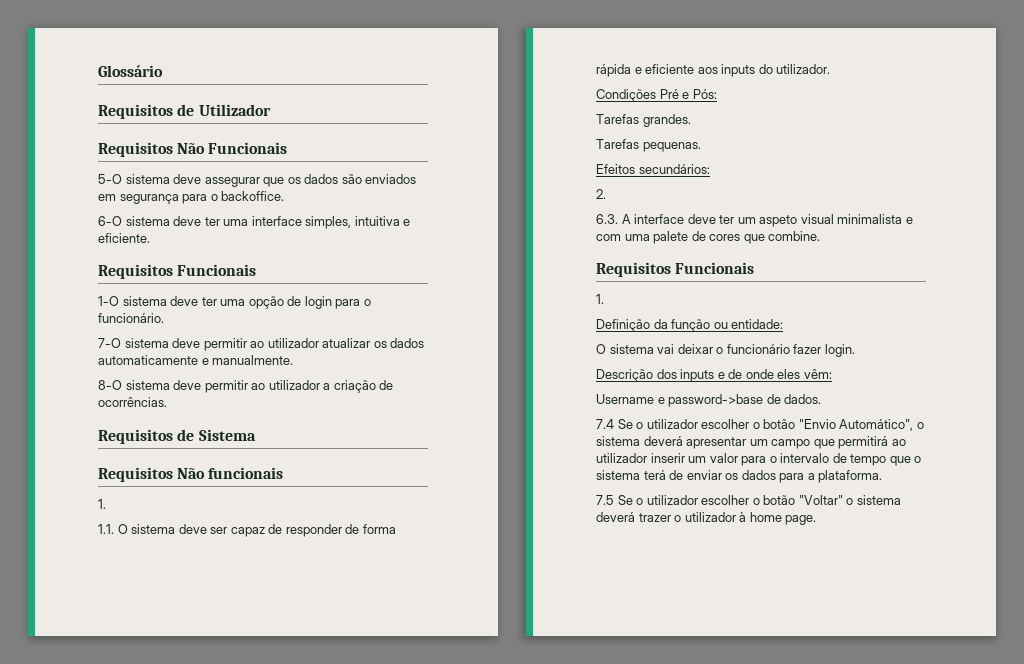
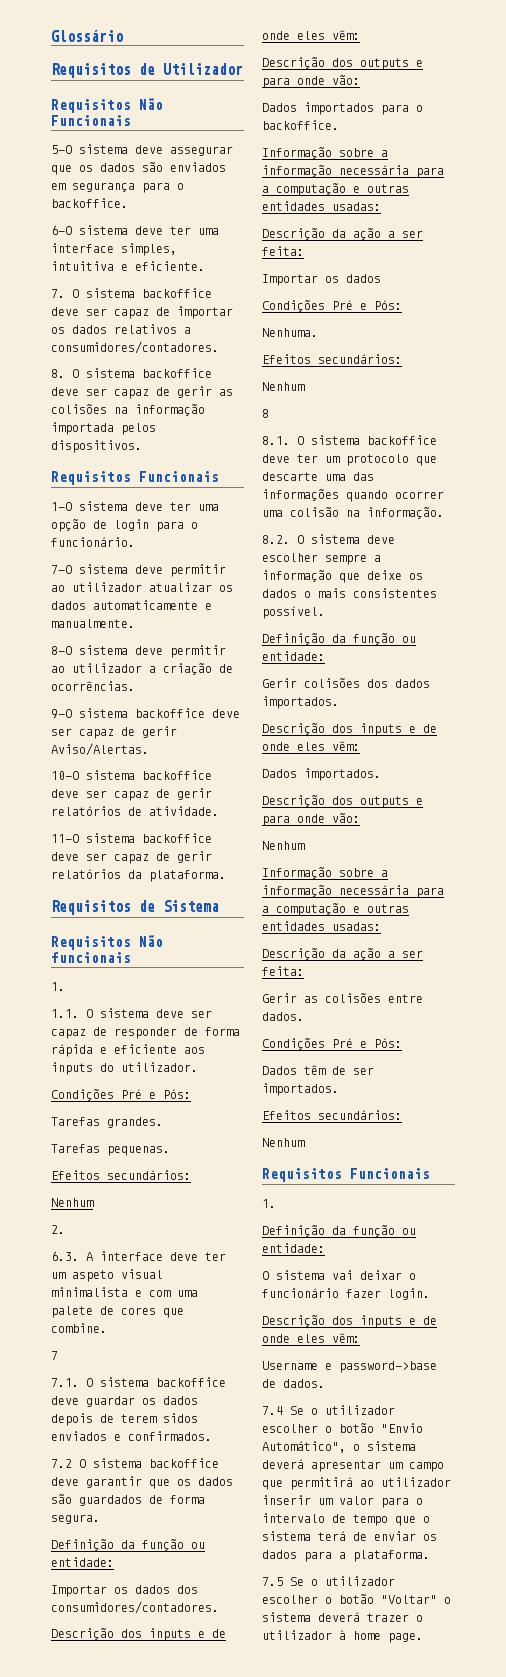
+ 7. O sistema backoffice deve ser capaz de importar os dados relativos a consumidores/contadores.
+ 8. O sistema backoffice deve ser capaz de gerir as colisões na informação importada pelos dispositivos.
+ 9-O sistema backoffice deve ser capaz de gerir Aviso/Alertas.
+ 10-O sistema backoffice deve ser capaz de gerir relatórios de atividade.
+ 11-O sistema backoffice deve ser capaz de gerir relatórios da plataforma.
  Tarefas pequenas.
  Efeitos secundários:
+ Nenhum
+ 7
+ 7.1. O sistema backoffice deve guardar os dados depois de terem sidos enviados e confirmados.
+ 7.2 O sistema backoffice deve garantir que os dados são guardados de forma segura.
+ Definição da função ou entidade:
+ Importar os dados dos consumidores/contadores.
+ Descrição dos inputs e de onde eles vêm:
+ Descrição dos outputs e para onde vão:
+ Dados importados para o backoffice.
+ Informação sobre a informação necessária para a computação e outras entidades usadas:
+ Descrição da ação a ser feita:
+ Importar os dados
+ Condições Pré e Pós:
+ Nenhuma.
+ Efeitos secundários:
+ Nenhum
+ 8
+ 8.1. O sistema backoffice deve ter um protocolo que descarte uma das informações quando ocorrer uma colisão na informação.
+ 8.2. O sistema deve escolher sempre a informação que deixe os dados o mais consistentes possível.
+ Definição da função ou entidade:
+ Gerir colisões dos dados importados.
+ Descrição dos inputs e de onde eles vêm:
+ Dados importados.
+ Descrição dos outputs e para onde vão:
+ Nenhum
+ Informação sobre a informação necessária para a computação e outras entidades usadas:
+ Descrição da ação a ser feita:
+ Gerir as colisões entre dados.
+ Condições Pré e Pós:
+ Dados têm de ser importados.
+ Efeitos secundários:
+ Nenhum

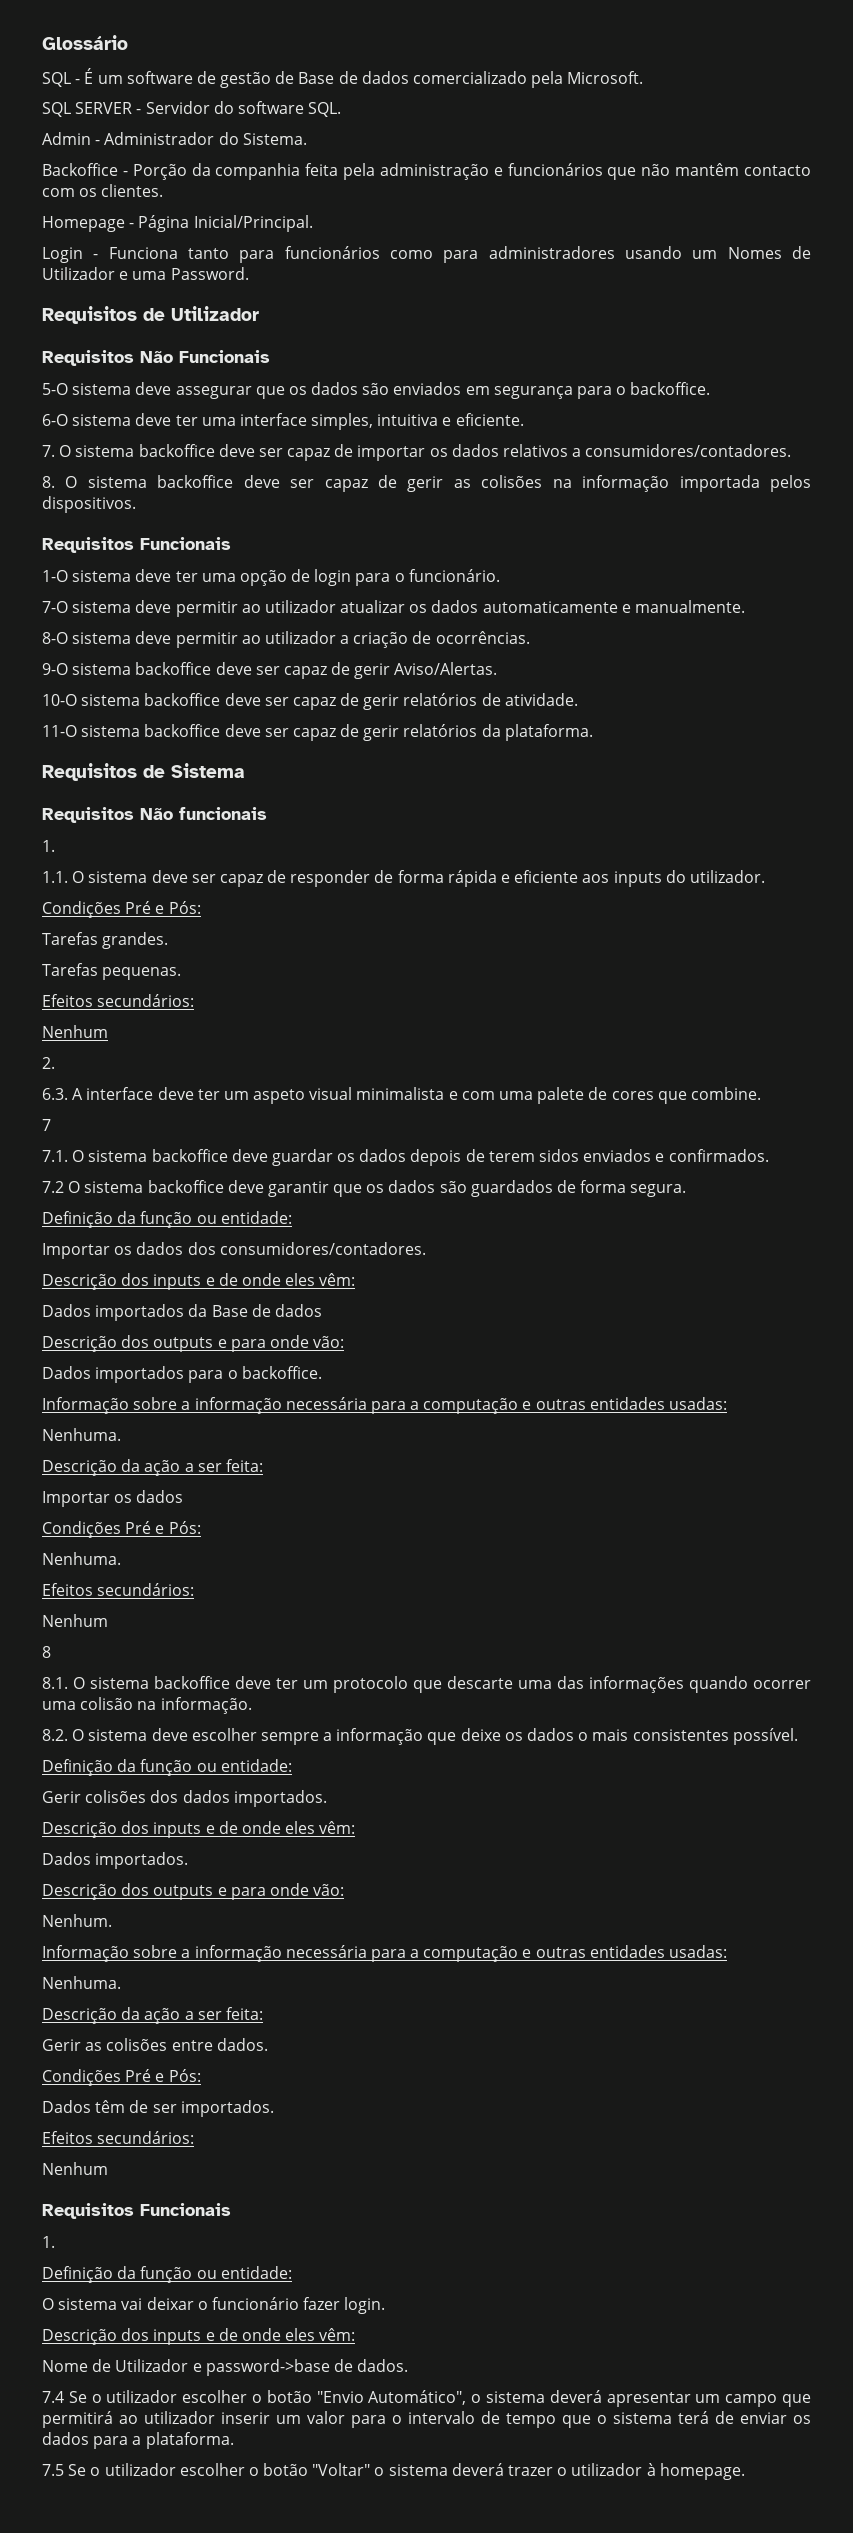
+ SQL - É um software de gestão de Base de dados comercializado pela Microsoft.
+ SQL SERVER - Servidor do software SQL.
+ Admin - Administrador do Sistema.
+ Backoffice - Porção da companhia feita pela administração e funcionários que não mantêm contacto com os clientes.
+ Homepage - Página Inicial/Principal.
+ Login - Funciona tanto para funcionários como para administradores usando um Nomes de Utilizador e uma Password.
+ Dados importados da Base de dados
  Dados importados para o backoffice.
  Informação sobre a informação necessária para a computação e outras entidades usadas:
+ Nenhuma.
  Dados importados.
  Descrição dos outputs e para onde vão:
- Nenhum
+ Nenhum.
  Informação sobre a informação necessária para a computação e outras entidades usadas:
+ Nenhuma.
- Username e password->base de dados.
+ Nome de Utilizador e password->base de dados.
- 7.5 Se o utilizador escolher o botão "Voltar" o sistema deverá trazer o utilizador à home page.
+ 7.5 Se o utilizador escolher o botão "Voltar" o sistema deverá trazer o utilizador à homepage.

